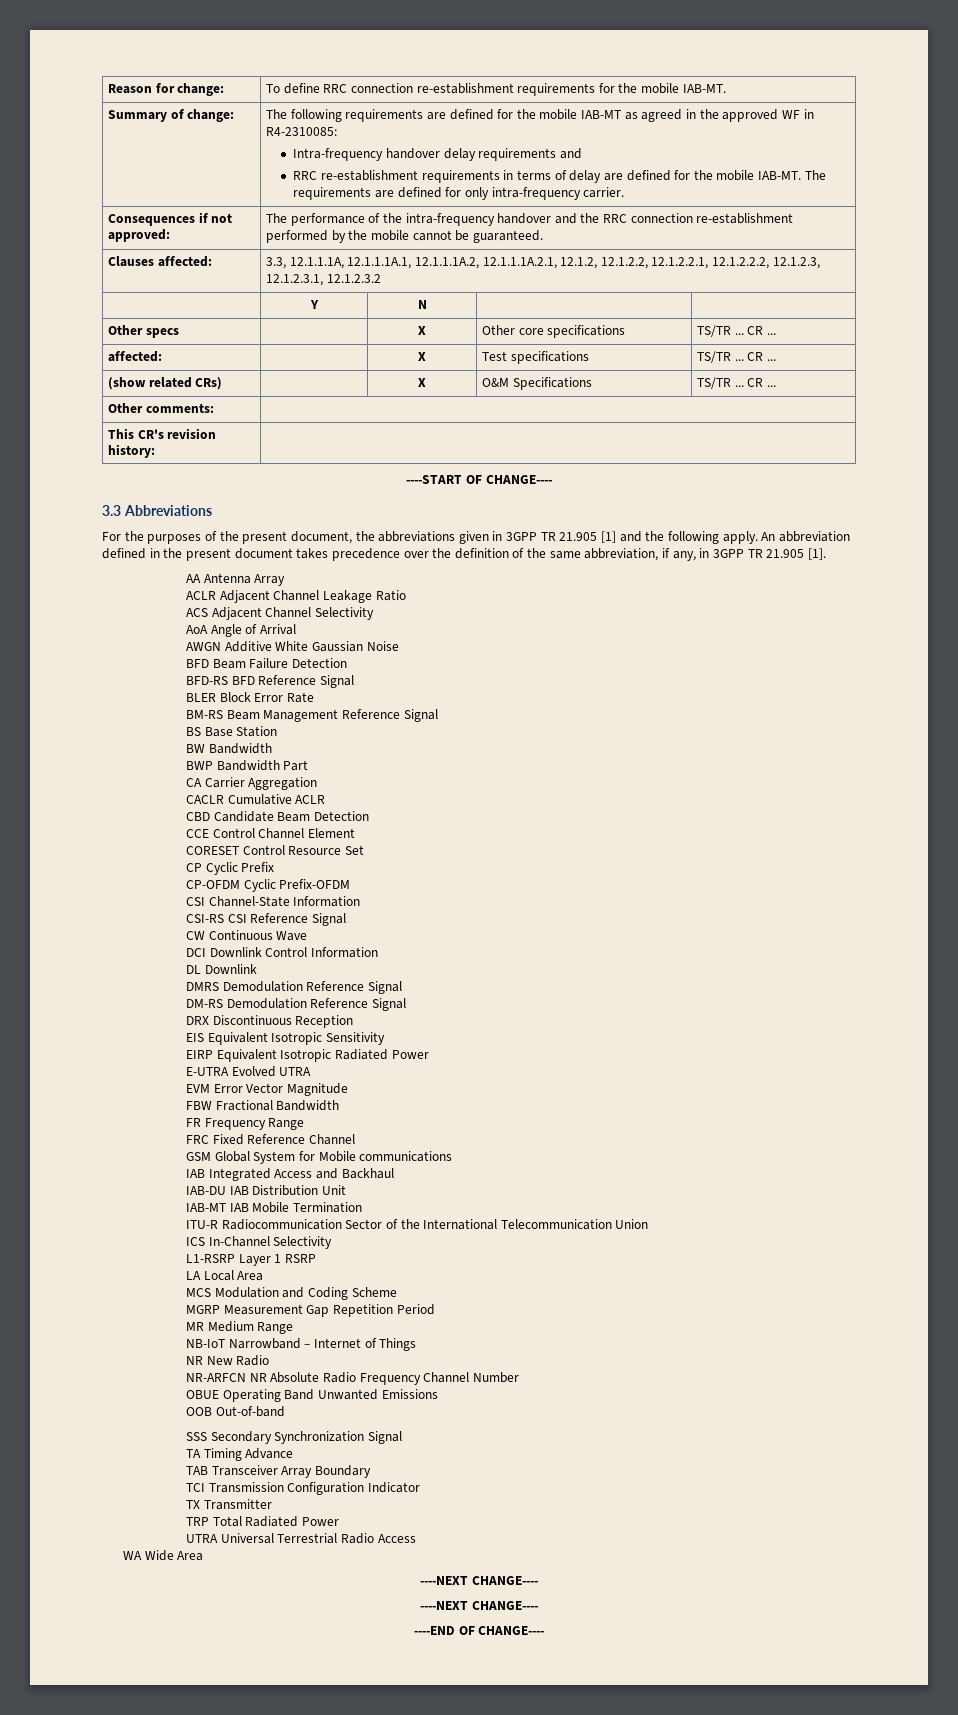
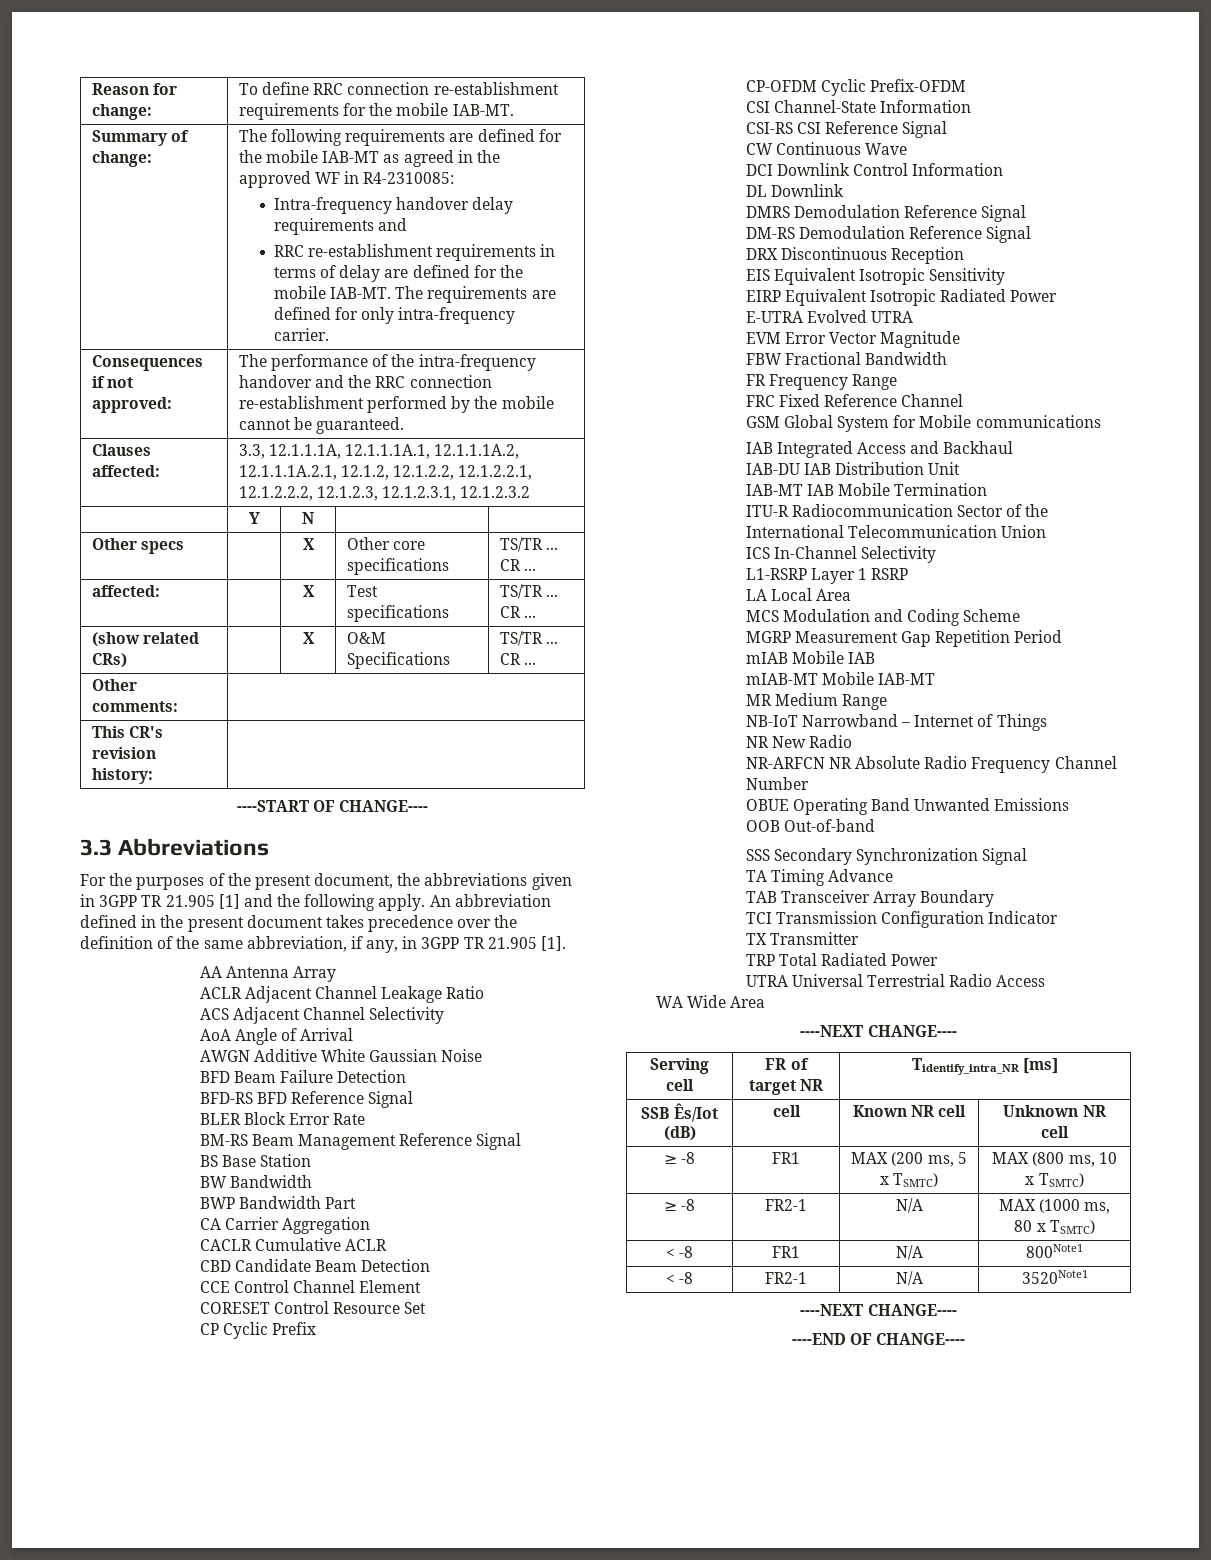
+ mIAB Mobile IAB
+ mIAB-MT Mobile IAB-MT
+ Serving cell | FR of target NR | Tidentify_intra_NR [ms]
+ SSB Ês/Iot (dB) | cell | Known NR cell | Unknown NR cell
+ ≥ -8 | FR1 | MAX (200 ms, 5 x TSMTC) | MAX (800 ms, 10 x TSMTC)
+ ≥ -8 | FR2-1 | N/A | MAX (1000 ms, 80 x TSMTC)
+ < -8 | FR1 | N/A | 800Note1
+ < -8 | FR2-1 | N/A | 3520Note1

